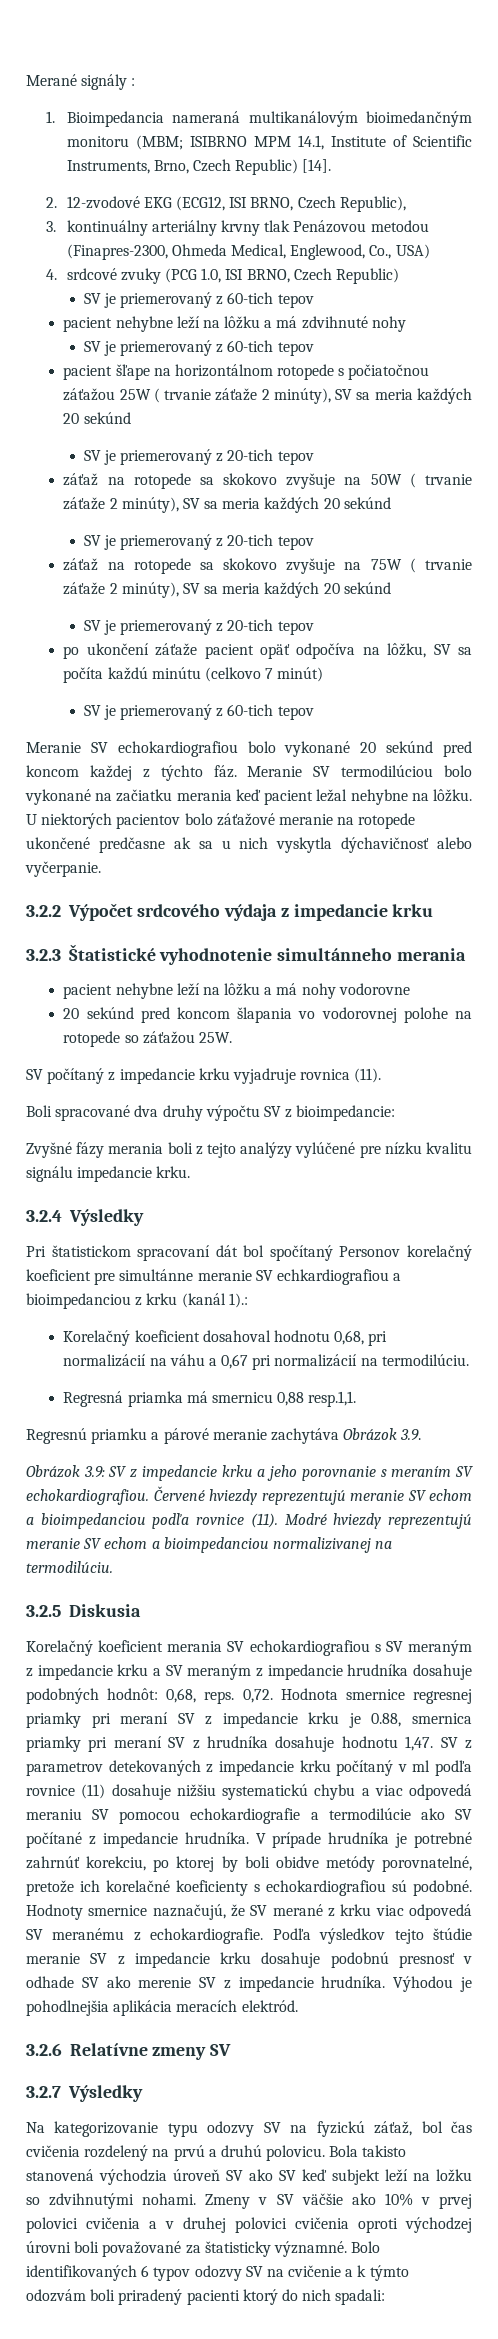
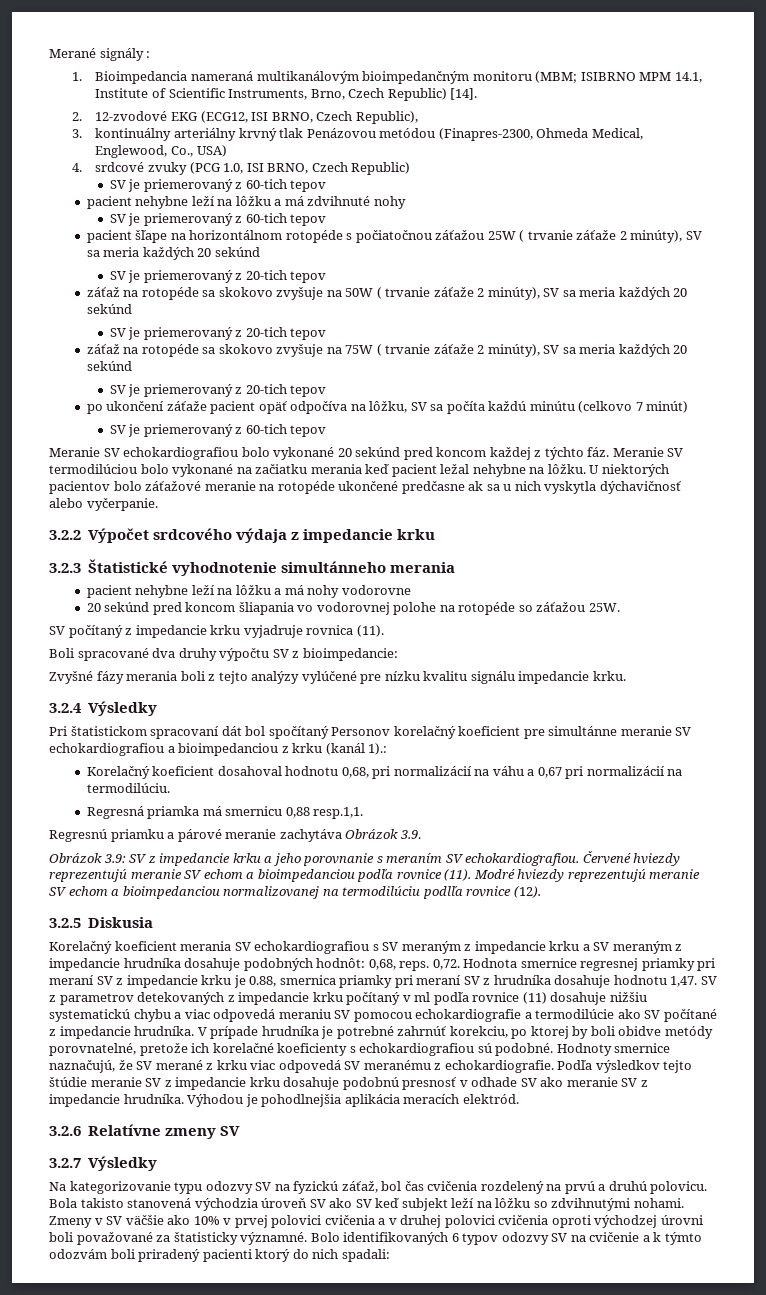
- 1. Bioimpedancia nameraná multikanálovým bioimedančným monitoru (MBM; ISIBRNO MPM 14.1, Institute of Scientific Instruments, Brno, Czech Republic) [14].
+ 1. Bioimpedancia nameraná multikanálovým bioimpedančným monitoru (MBM; ISIBRNO MPM 14.1, Institute of Scientific Instruments, Brno, Czech Republic) [14].
- 3. kontinuálny arteriálny krvny tlak Penázovou metodou (Finapres-2300, Ohmeda Medical, Englewood, Co., USA)
+ 3. kontinuálny arteriálny krvný tlak Penázovou metódou (Finapres-2300, Ohmeda Medical, Englewood, Co., USA)
- pacient šľape na horizontálnom rotopede s počiatočnou záťažou 25W ( trvanie záťaže 2 minúty), SV sa meria každých 20 sekúnd
+ pacient šľape na horizontálnom rotopéde s počiatočnou záťažou 25W ( trvanie záťaže 2 minúty), SV sa meria každých 20 sekúnd
- záťaž na rotopede sa skokovo zvyšuje na 50W ( trvanie záťaže 2 minúty), SV sa meria každých 20 sekúnd
+ záťaž na rotopéde sa skokovo zvyšuje na 50W ( trvanie záťaže 2 minúty), SV sa meria každých 20 sekúnd
- záťaž na rotopede sa skokovo zvyšuje na 75W ( trvanie záťaže 2 minúty), SV sa meria každých 20 sekúnd
+ záťaž na rotopéde sa skokovo zvyšuje na 75W ( trvanie záťaže 2 minúty), SV sa meria každých 20 sekúnd
- U niektorých pacientov bolo záťažové meranie na rotopede ukončené predčasne ak sa u nich vyskytla dýchavičnosť alebo vyčerpanie.
+ U niektorých pacientov bolo záťažové meranie na rotopéde ukončené predčasne ak sa u nich vyskytla dýchavičnosť alebo vyčerpanie.
- 20 sekúnd pred koncom šlapania vo vodorovnej polohe na rotopede so záťažou 25W.
+ 20 sekúnd pred koncom šliapania vo vodorovnej polohe na rotopéde so záťažou 25W.
- Pri štatistickom spracovaní dát bol spočítaný Personov korelačný koeficient pre simultánne meranie SV echkardiografiou a bioimpedanciou z krku (kanál 1).:
+ Pri štatistickom spracovaní dát bol spočítaný Personov korelačný koeficient pre simultánne meranie SV echokardiografiou a bioimpedanciou z krku (kanál 1).:
- Modré hviezdy reprezentujú meranie SV echom a bioimpedanciou normalizivanej na termodilúciu.
+ Modré hviezdy reprezentujú meranie SV echom a bioimpedanciou normalizovanej na termodilúciu podlľa rovnice (12).
- Podľa výsledkov tejto štúdie meranie SV z impedancie krku dosahuje podobnú presnosť v odhade SV ako merenie SV z impedancie hrudníka.
+ Podľa výsledkov tejto štúdie meranie SV z impedancie krku dosahuje podobnú presnosť v odhade SV ako meranie SV z impedancie hrudníka.
- Bola takisto stanovená východzia úroveň SV ako SV keď subjekt leží na ložku so zdvihnutými nohami.
+ Bola takisto stanovená východzia úroveň SV ako SV keď subjekt leží na lôžku so zdvihnutými nohami.

